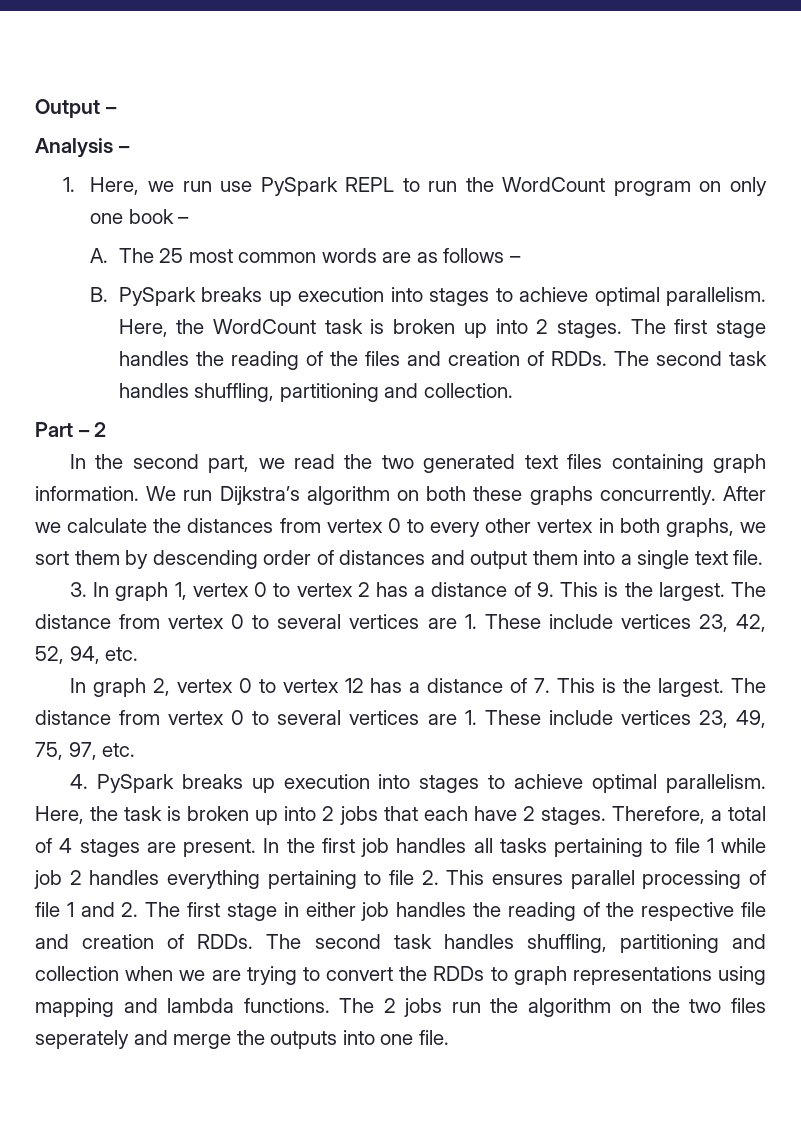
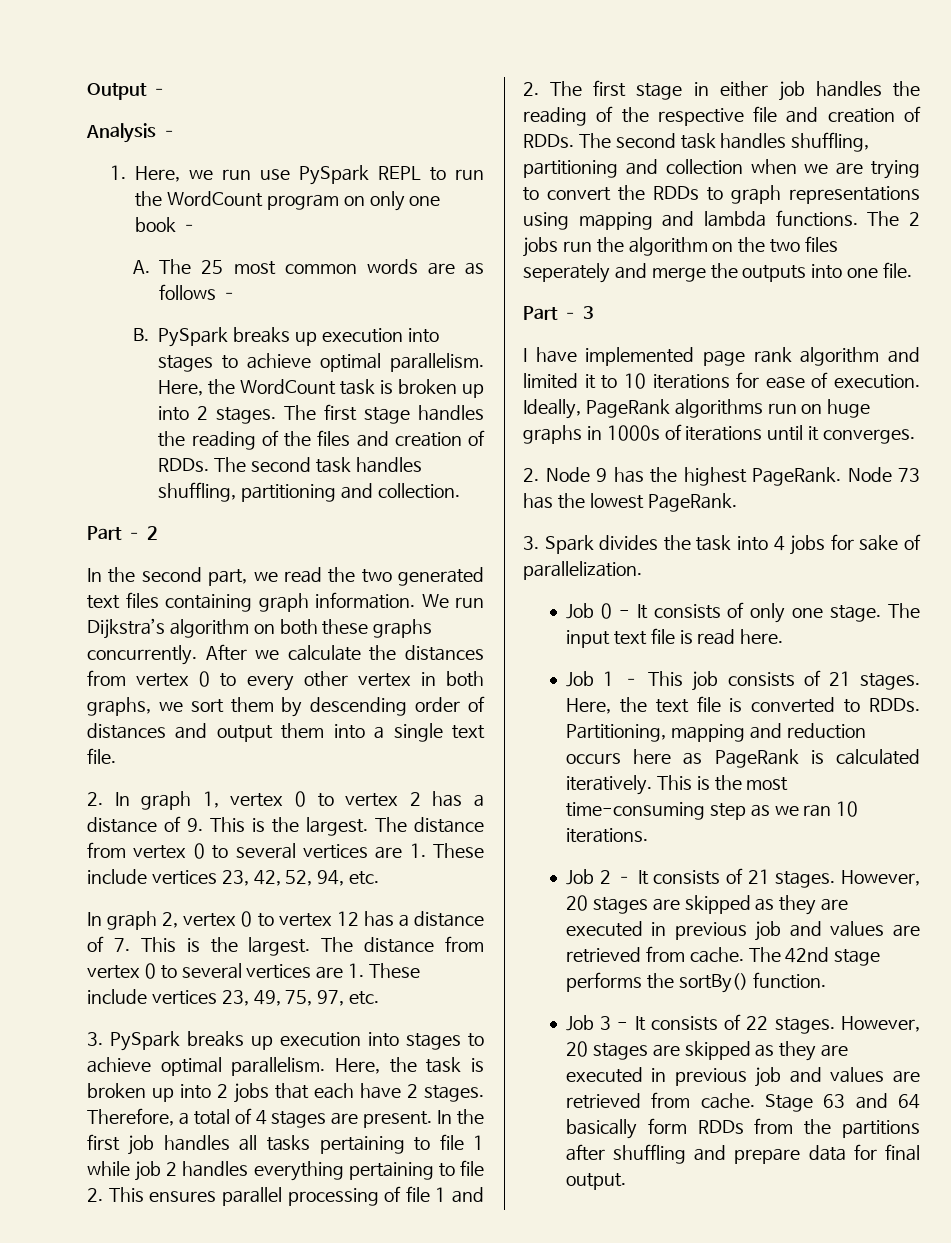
- 3. In graph 1, vertex 0 to vertex 2 has a distance of 9. This is the largest.
+ 2. In graph 1, vertex 0 to vertex 2 has a distance of 9. This is the largest.
- 4. PySpark breaks up execution into stages to achieve optimal parallelism.
+ 3. PySpark breaks up execution into stages to achieve optimal parallelism.
+ Part – 3
+ I have implemented page rank algorithm and limited it to 10 iterations for ease of execution. Ideally, PageRank algorithms run on huge graphs in 1000s of iterations until it converges.
+ 2. Node 9 has the highest PageRank. Node 73 has the lowest PageRank.
+ 3. Spark divides the task into 4 jobs for sake of parallelization.
+ Job 0 - It consists of only one stage. The input text file is read here.
+ Job 1 – This job consists of 21 stages. Here, the text file is converted to RDDs. Partitioning, mapping and reduction occurs here as PageRank is calculated iteratively. This is the most time-consuming step as we ran 10 iterations.
+ Job 2 – It consists of 21 stages. However, 20 stages are skipped as they are executed in previous job and values are retrieved from cache. The 42nd stage performs the sortBy() function.
+ Job 3 - It consists of 22 stages. However, 20 stages are skipped as they are executed in previous job and values are retrieved from cache. Stage 63 and 64 basically form RDDs from the partitions after shuffling and prepare data for final output.

